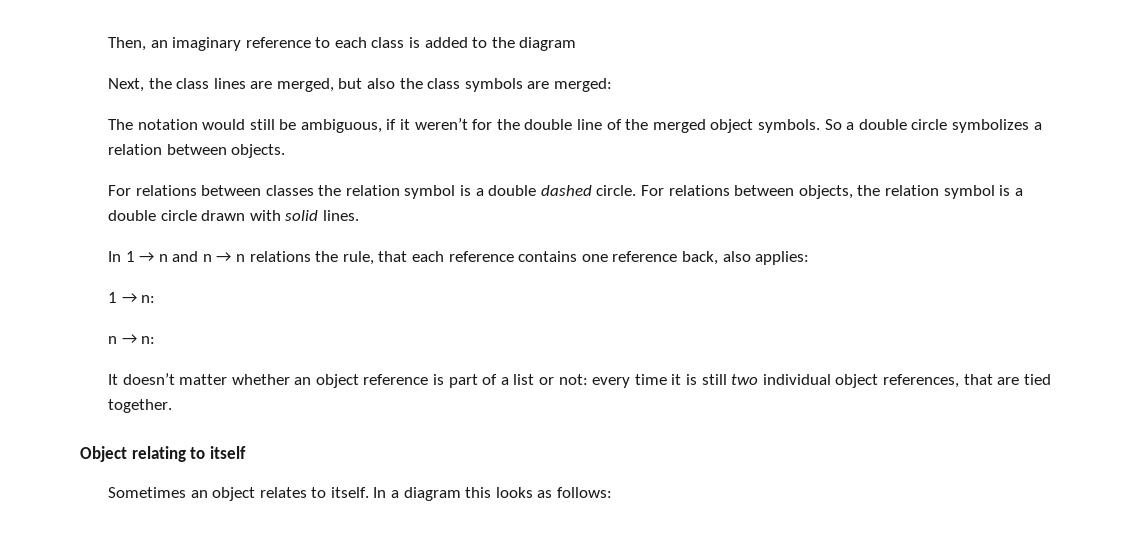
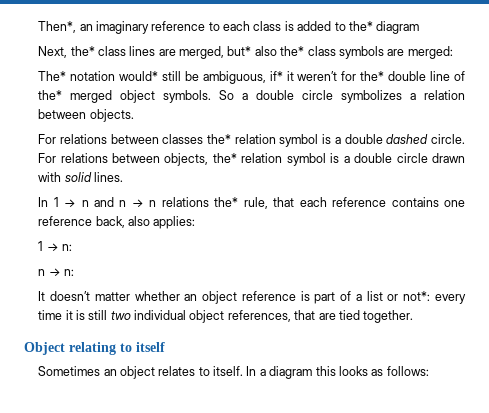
- Then, an imaginary reference to each class is added to the diagram
+ Then*, an imaginary reference to each class is added to the* diagram
- Next, the class lines are merged, but also the class symbols are merged:
+ Next, the* class lines are merged, but* also the* class symbols are merged:
- The notation would still be ambiguous, if it weren’t for the double line of the merged object symbols.
+ The* notation would* still be ambiguous, if* it weren’t for the* double line of the* merged object symbols.
- For relations between classes the relation symbol is a double dashed circle.
+ For relations between classes the* relation symbol is a double dashed circle.
- For relations between objects, the relation symbol is a double circle drawn with solid lines.
+ For relations between objects, the* relation symbol is a double circle drawn with solid lines.
- In 1 → n and n → n relations the rule, that each reference contains one reference back, also applies:
+ In 1 → n and n → n relations the* rule, that each reference contains one reference back, also applies:
- It doesn’t matter whether an object reference is part of a list or not: every time it is still two individual object references, that are tied together.
+ It doesn’t matter whether an object reference is part of a list or not*: every time it is still two individual object references, that are tied together.

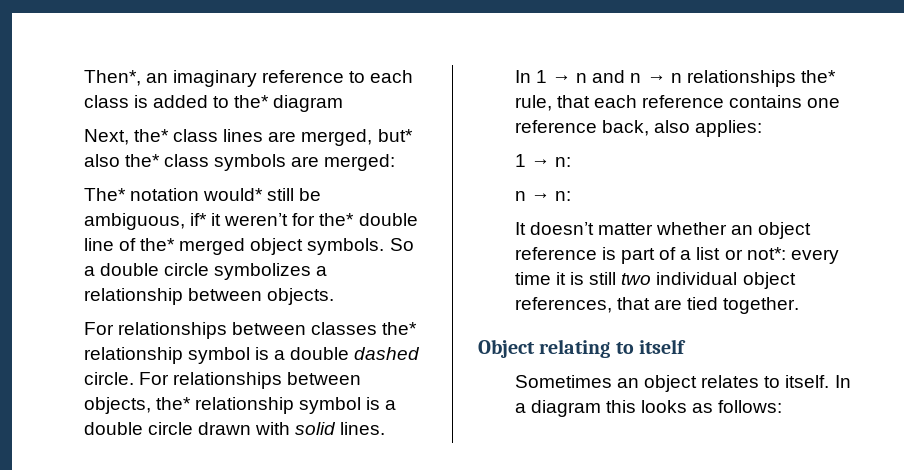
- So a double circle symbolizes a relation between objects.
+ So a double circle symbolizes a relationship between objects.
- For relations between classes the* relation symbol is a double dashed circle.
+ For relationships between classes the* relationship symbol is a double dashed circle.
- For relations between objects, the* relation symbol is a double circle drawn with solid lines.
+ For relationships between objects, the* relationship symbol is a double circle drawn with solid lines.
- In 1 → n and n → n relations the* rule, that each reference contains one reference back, also applies:
+ In 1 → n and n → n relationships the* rule, that each reference contains one reference back, also applies:

